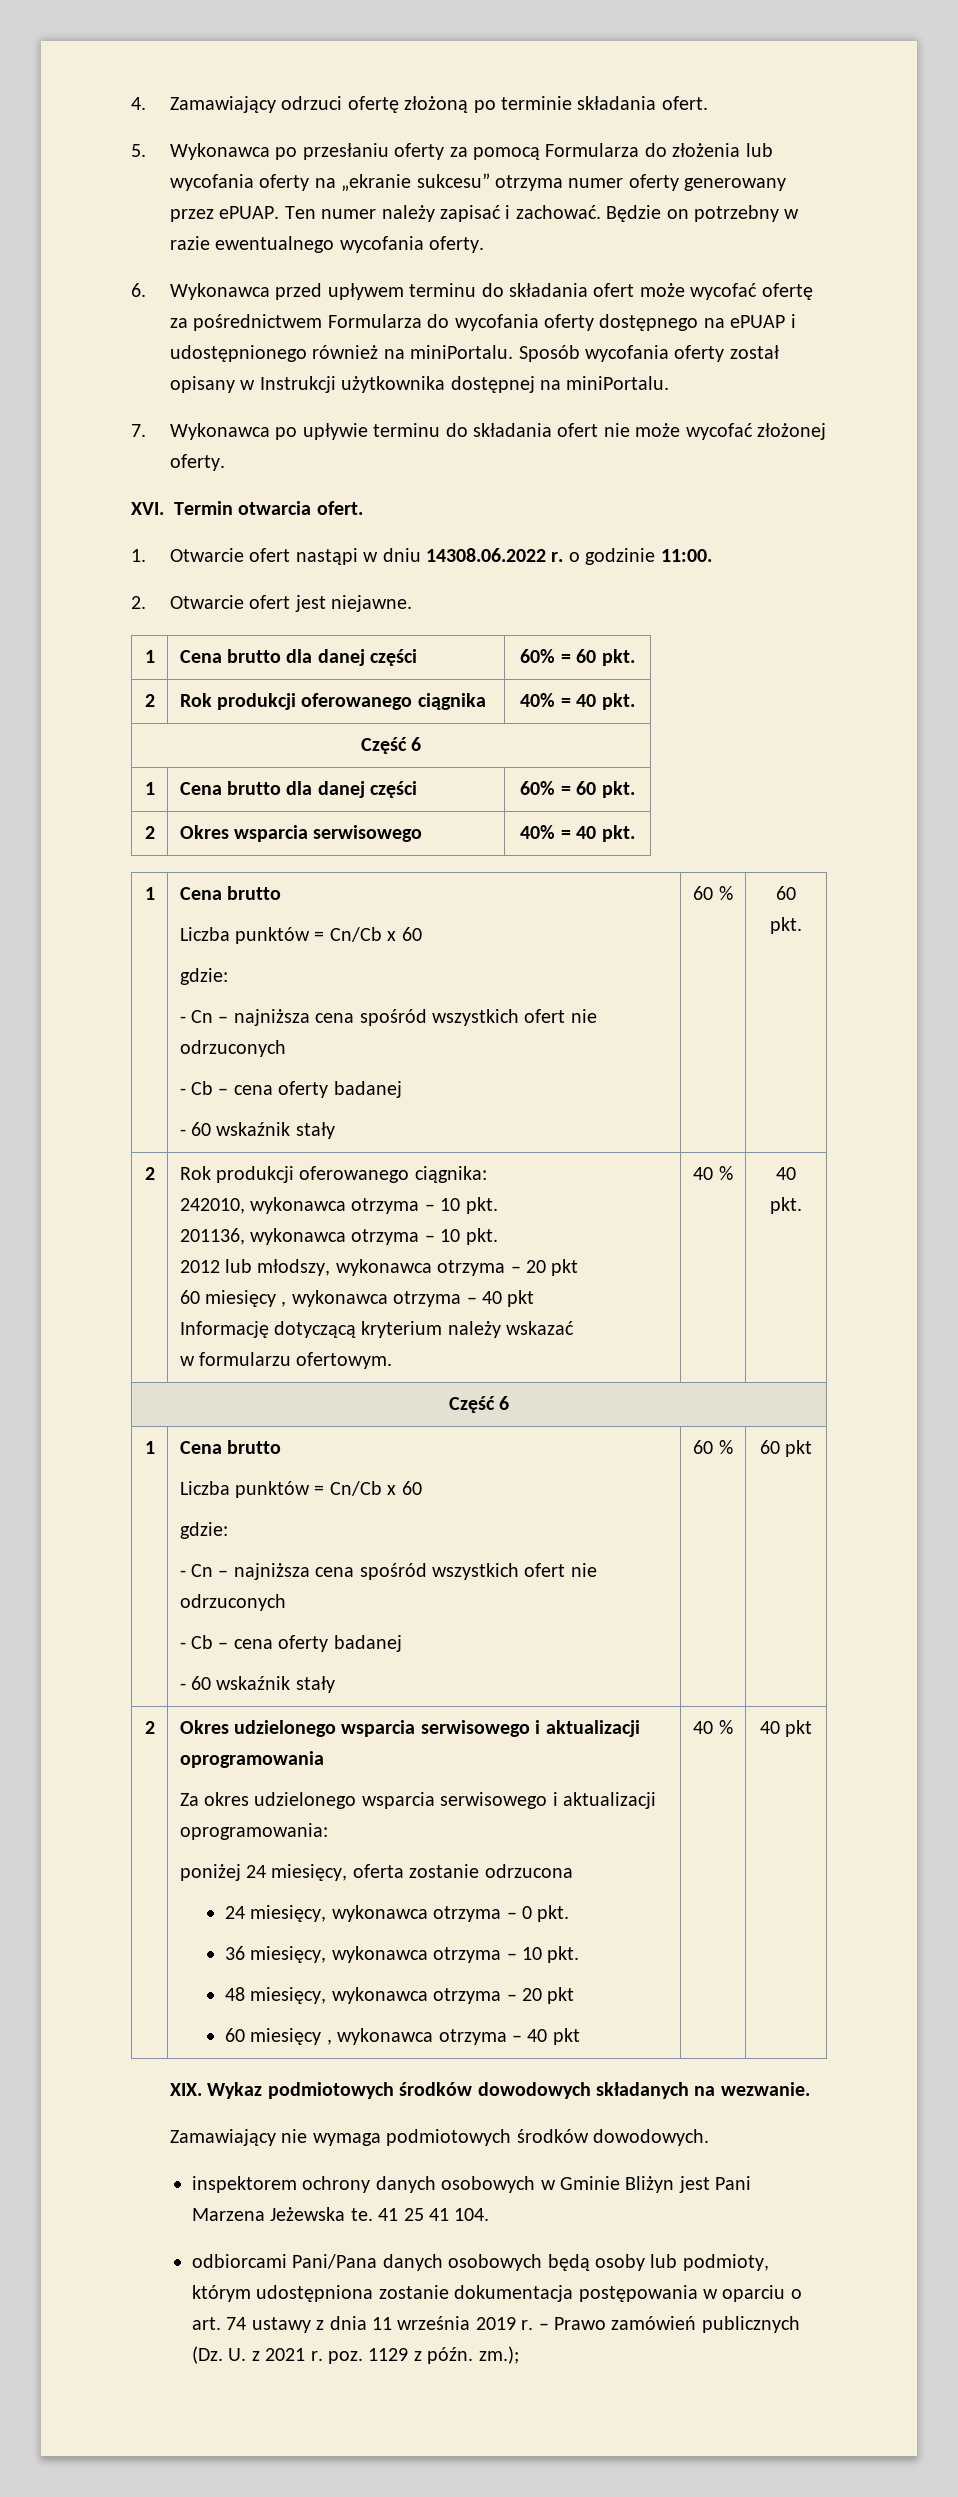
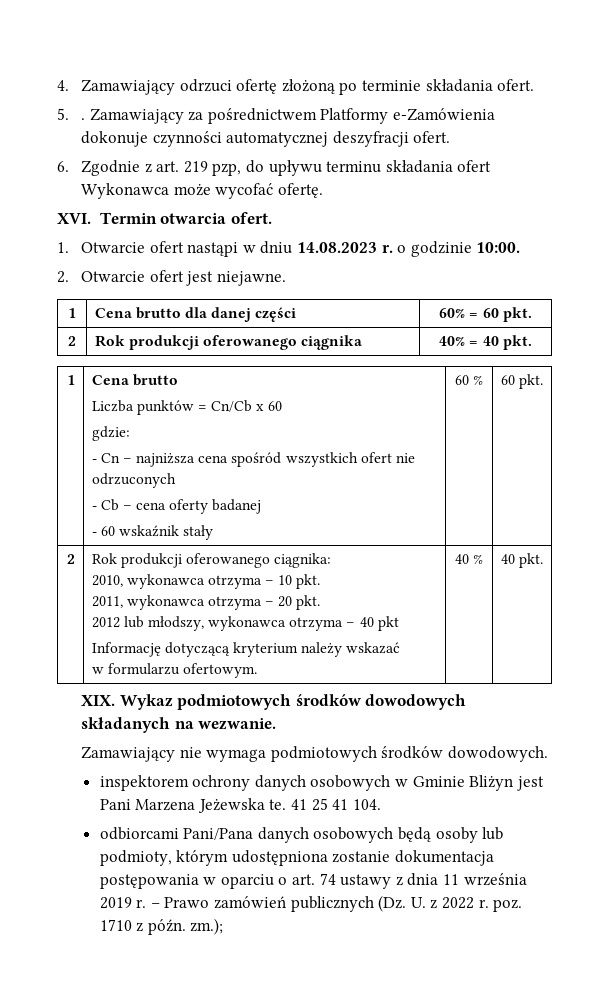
- 5. Wykonawca po przesłaniu oferty za pomocą Formularza do złożenia lub wycofania oferty na „ekranie sukcesu” otrzyma numer oferty generowany przez ePUAP. Ten numer należy zapisać i zachować. Będzie on potrzebny w razie ewentualnego wycofania oferty.
- 6. Wykonawca przed upływem terminu do składania ofert może wycofać ofertę za pośrednictwem Formularza do wycofania oferty dostępnego na ePUAP i udostępnionego również na miniPortalu. Sposób wycofania oferty został opisany w Instrukcji użytkownika dostępnej na miniPortalu.
- 7. Wykonawca po upływie terminu do składania ofert nie może wycofać złożonej oferty.
+ 5. . Zamawiający za pośrednictwem Platformy e-Zamówienia dokonuje czynności automatycznej deszyfracji ofert.
+ 6. Zgodnie z art. 219 pzp, do upływu terminu składania ofert Wykonawca może wycofać ofertę.
- 1. Otwarcie ofert nastąpi w dniu 14308.06.2022 r. o godzinie 11:00.
+ 1. Otwarcie ofert nastąpi w dniu 14.08.2023 r. o godzinie 10:00.
  2 | Rok produkcji oferowanego ciągnika | 40% = 40 pkt.
- Część 6
- 1 | Cena brutto dla danej części | 60% = 60 pkt.
- 2 | Okres wsparcia serwisowego | 40% = 40 pkt.
- 242010, wykonawca otrzyma – 10 pkt.
- 201136, wykonawca otrzyma – 10 pkt.
+ 2010, wykonawca otrzyma – 10 pkt.
+ 2011, wykonawca otrzyma – 20 pkt.
- 2012 lub młodszy, wykonawca otrzyma – 20 pkt
- 60 miesięcy , wykonawca otrzyma – 40 pkt
+ 2012 lub młodszy, wykonawca otrzyma – 40 pkt
  40 % | 40 pkt.
- Część 6
- 1 | Cena brutto
- Liczba punktów = Cn/Cb x 60
- gdzie:
- - Cn – najniższa cena spośród wszystkich ofert nie odrzuconych
- - Cb – cena oferty badanej
- - 60 wskaźnik stały | 60 % | 60 pkt
- 2 | Okres udzielonego wsparcia serwisowego i aktualizacji oprogramowania
- Za okres udzielonego wsparcia serwisowego i aktualizacji oprogramowania:
- poniżej 24 miesięcy, oferta zostanie odrzucona
- 24 miesięcy, wykonawca otrzyma – 0 pkt.
- 36 miesięcy, wykonawca otrzyma – 10 pkt.
- 48 miesięcy, wykonawca otrzyma – 20 pkt
- 60 miesięcy , wykonawca otrzyma – 40 pkt | 40 % | 40 pkt
- – Prawo zamówień publicznych (Dz. U. z 2021 r. poz. 1129 z późn. zm.);
+ – Prawo zamówień publicznych (Dz. U. z 2022 r. poz. 1710 z późn. zm.);

